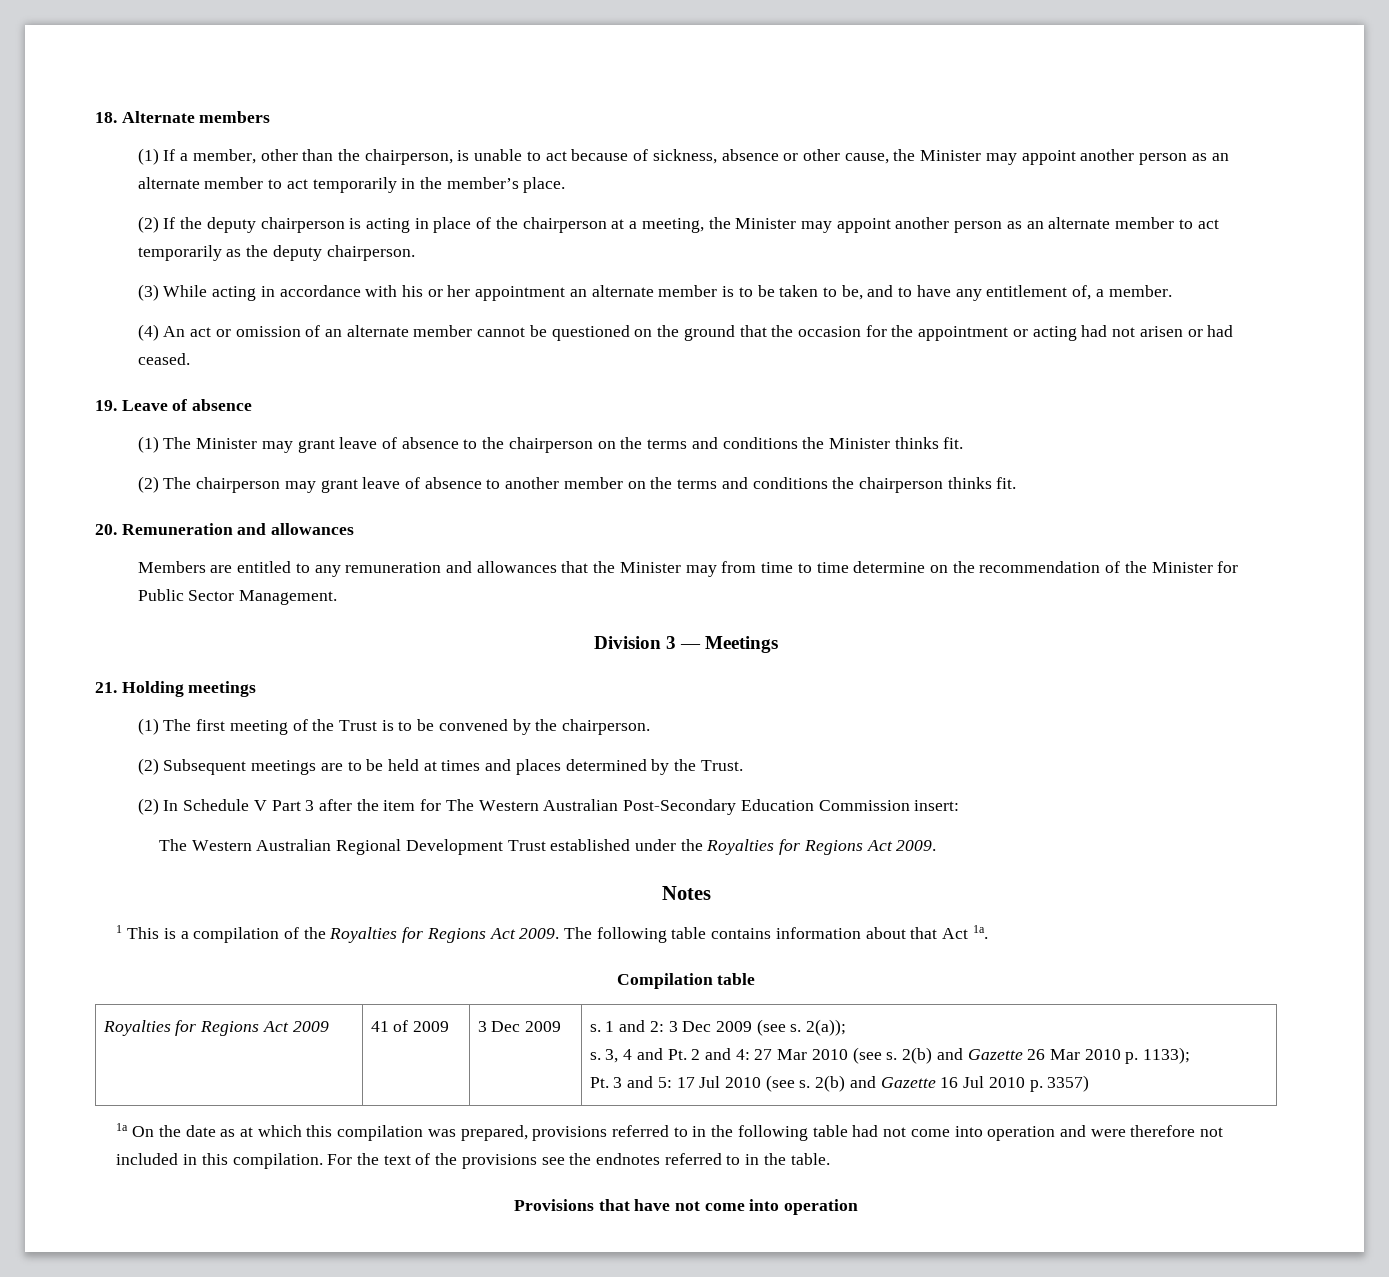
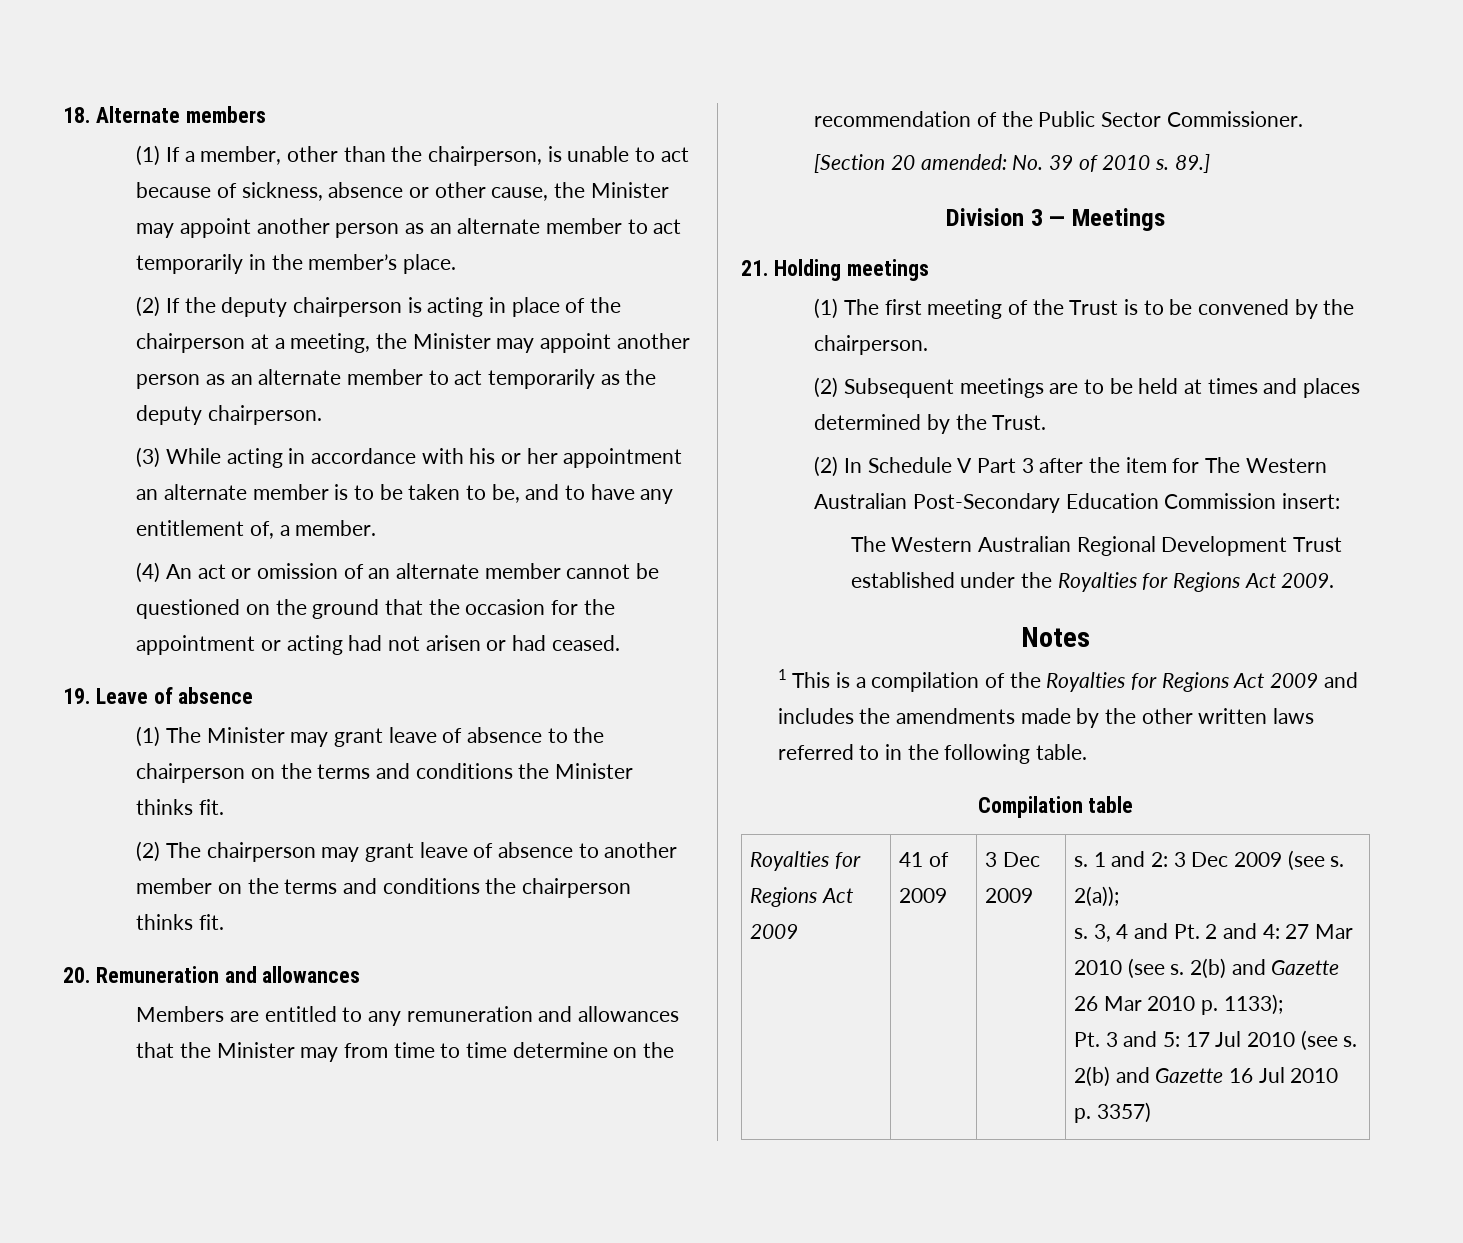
- Members are entitled to any remuneration and allowances that the Minister may from time to time determine on the recommendation of the Minister for Public Sector Management.
+ Members are entitled to any remuneration and allowances that the Minister may from time to time determine on the recommendation of the Public Sector Commissioner.
+ [Section 20 amended: No. 39 of 2010 s. 89.]
- 1 This is a compilation of the Royalties for Regions Act 2009. The following table contains information about that Act 1a.
+ 1 This is a compilation of the Royalties for Regions Act 2009 and includes the amendments made by the other written laws referred to in the following table.
- 1a On the date as at which this compilation was prepared, provisions referred to in the following table had not come into operation and were therefore not included in this compilation. For the text of the provisions see the endnotes referred to in the table.
- Provisions that have not come into operation

